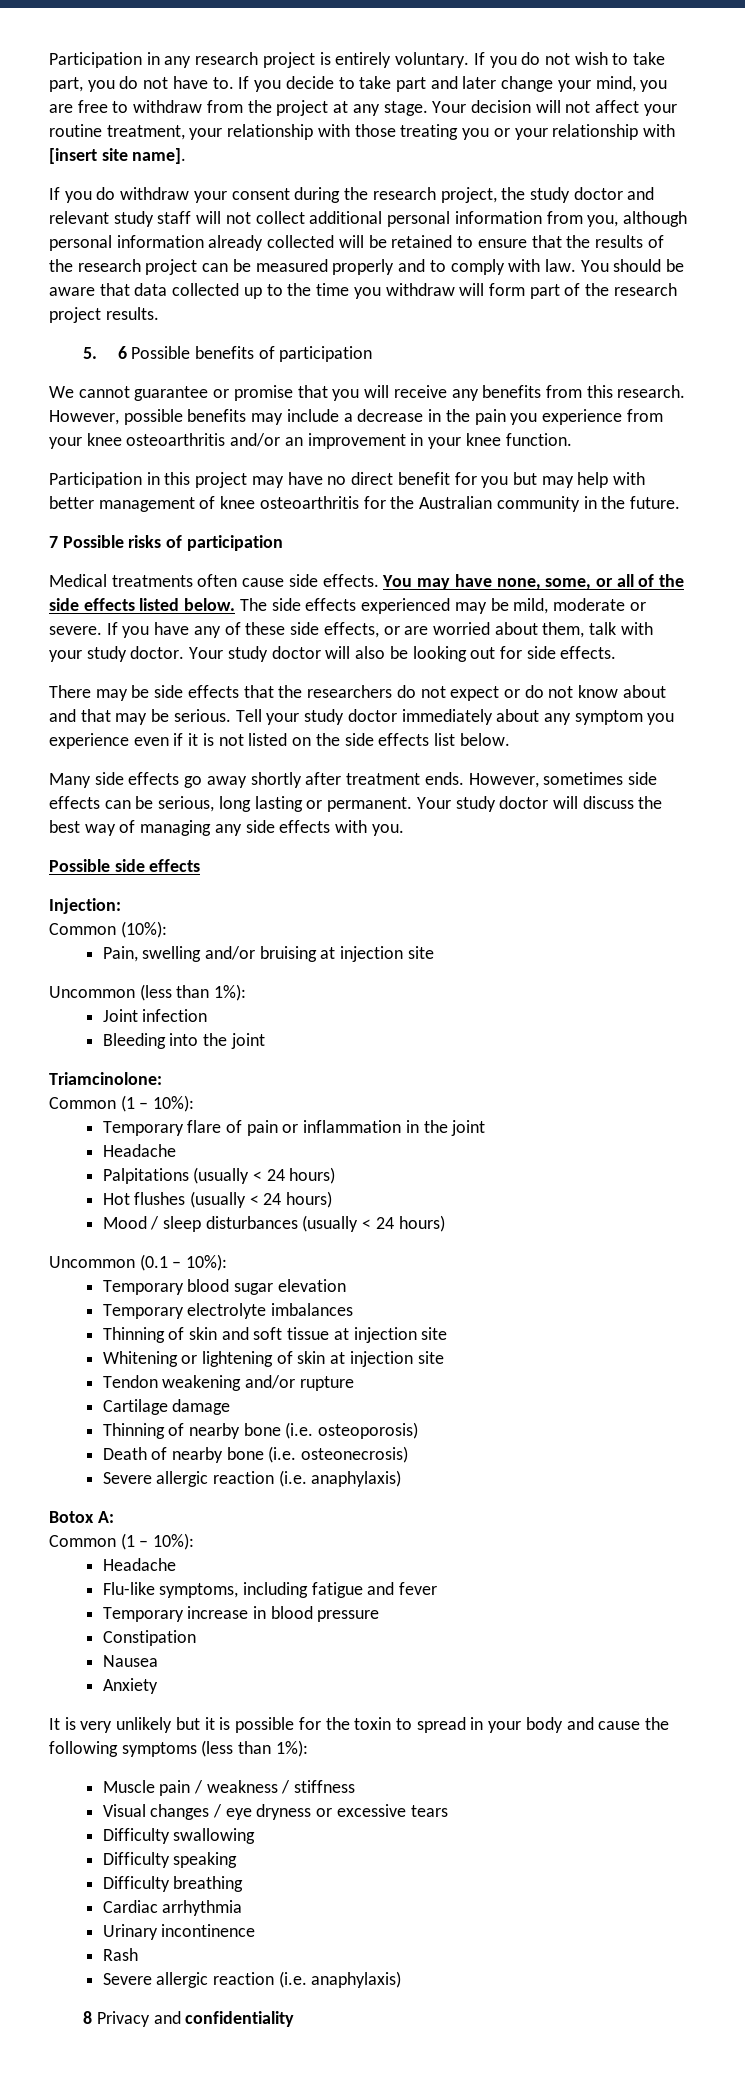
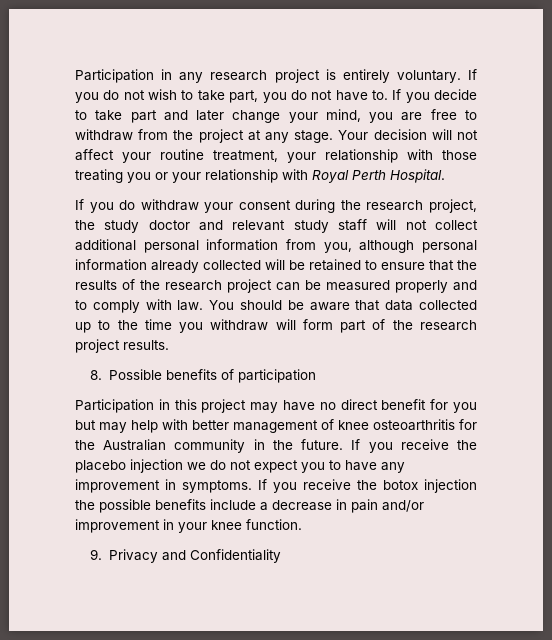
- Your decision will not affect your routine treatment, your relationship with those treating you or your relationship with [insert site name].
+ Your decision will not affect your routine treatment, your relationship with those treating you or your relationship with Royal Perth Hospital.
- 5. 6 Possible benefits of participation
+ 8. Possible benefits of participation
- We cannot guarantee or promise that you will receive any benefits from this research. However, possible benefits may include a decrease in the pain you experience from your knee osteoarthritis and/or an improvement in your knee function.
- Participation in this project may have no direct benefit for you but may help with better management of knee osteoarthritis for the Australian community in the future.
- 7 Possible risks of participation
- Medical treatments often cause side effects. You may have none, some, or all of the side effects listed below. The side effects experienced may be mild, moderate or severe. If you have any of these side effects, or are worried about them, talk with your study doctor. Your study doctor will also be looking out for side effects.
- There may be side effects that the researchers do not expect or do not know about and that may be serious. Tell your study doctor immediately about any symptom you experience even if it is not listed on the side effects list below.
- Many side effects go away shortly after treatment ends. However, sometimes side effects can be serious, long lasting or permanent. Your study doctor will discuss the best way of managing any side effects with you.
- Possible side effects
- Injection:
- Common (10%):
- Pain, swelling and/or bruising at injection site
- Uncommon (less than 1%):
- Joint infection
- Bleeding into the joint
- Triamcinolone:
- Common (1 – 10%):
- Temporary flare of pain or inflammation in the joint
- Headache
- Palpitations (usually < 24 hours)
- Hot flushes (usually < 24 hours)
- Mood / sleep disturbances (usually < 24 hours)
- Uncommon (0.1 – 10%):
- Temporary blood sugar elevation
- Temporary electrolyte imbalances
- Thinning of skin and soft tissue at injection site
- Whitening or lightening of skin at injection site
- Tendon weakening and/or rupture
- Cartilage damage
- Thinning of nearby bone (i.e. osteoporosis)
- Death of nearby bone (i.e. osteonecrosis)
- Severe allergic reaction (i.e. anaphylaxis)
- Botox A:
- Common (1 – 10%):
- Headache
- Flu-like symptoms, including fatigue and fever
- Temporary increase in blood pressure
- Constipation
- Nausea
- Anxiety
- It is very unlikely but it is possible for the toxin to spread in your body and cause the following symptoms (less than 1%):
- Muscle pain / weakness / stiffness
- Visual changes / eye dryness or excessive tears
- Difficulty swallowing
- Difficulty speaking
- Difficulty breathing
- Cardiac arrhythmia
- Urinary incontinence
- Rash
- Severe allergic reaction (i.e. anaphylaxis)
- 8 Privacy and confidentiality
+ Participation in this project may have no direct benefit for you but may help with better management of knee osteoarthritis for the Australian community in the future. If you receive the placebo injection we do not expect you to have any improvement in symptoms. If you receive the botox injection the possible benefits include a decrease in pain and/or improvement in your knee function.
+ 9. Privacy and Confidentiality

